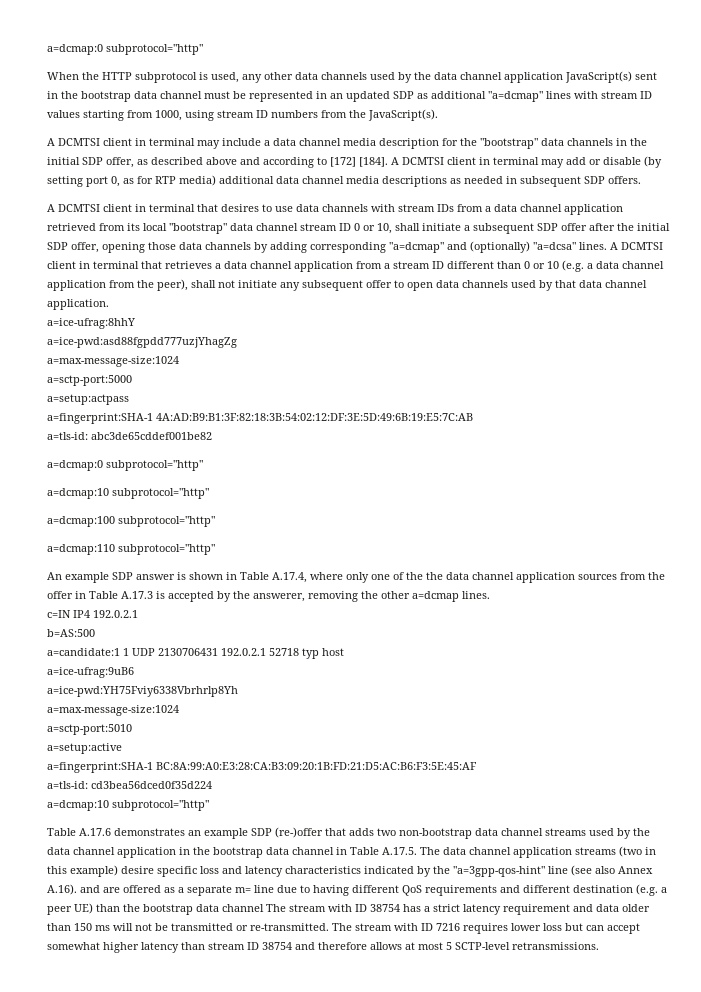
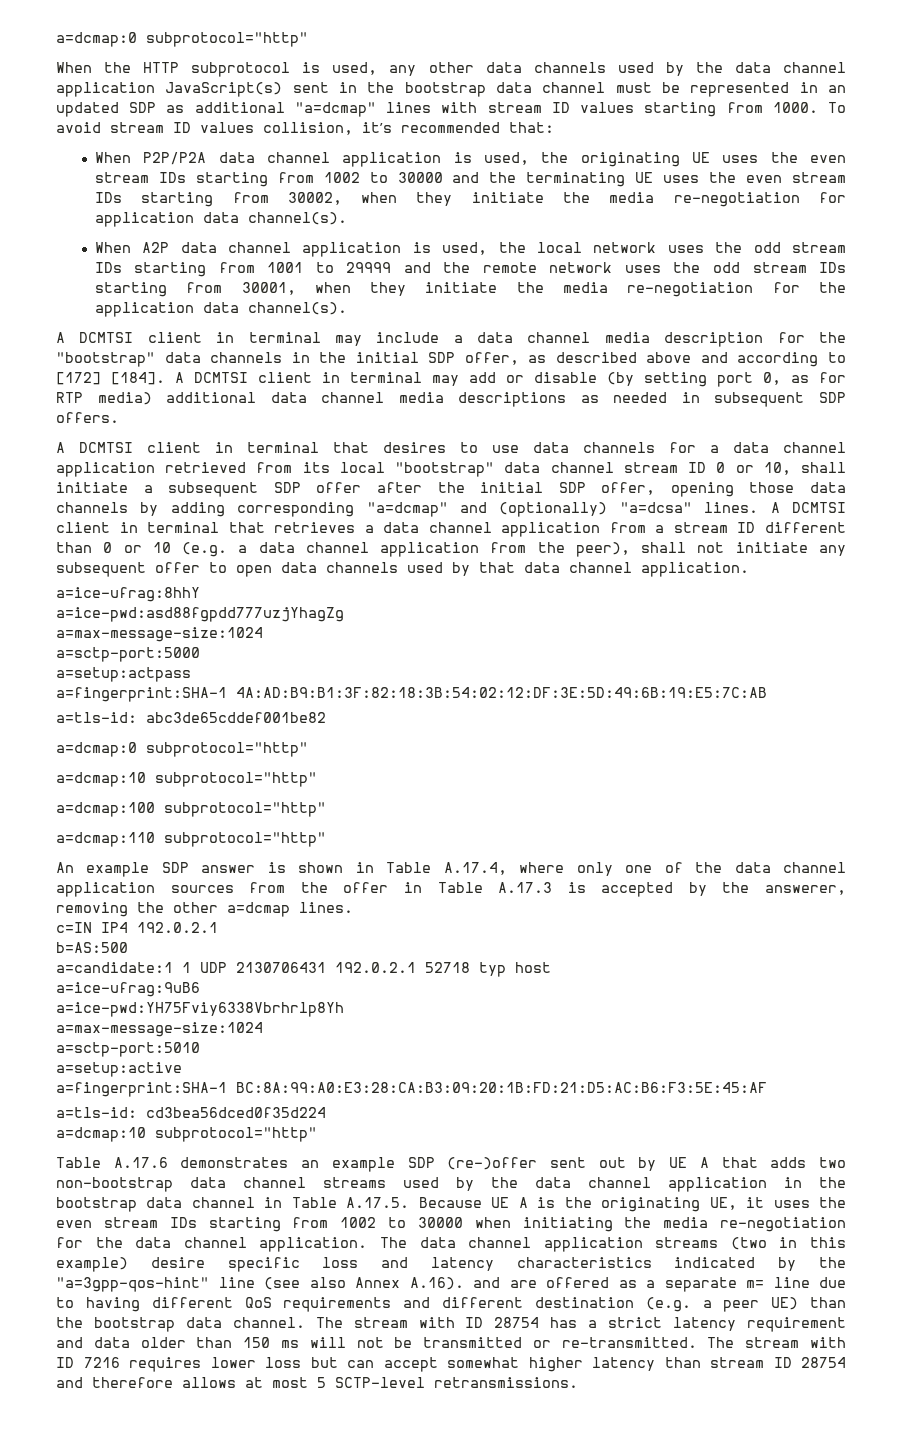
- When the HTTP subprotocol is used, any other data channels used by the data channel application JavaScript(s) sent in the bootstrap data channel must be represented in an updated SDP as additional "a=dcmap" lines with stream ID values starting from 1000, using stream ID numbers from the JavaScript(s).
+ When the HTTP subprotocol is used, any other data channels used by the data channel application JavaScript(s) sent in the bootstrap data channel must be represented in an updated SDP as additional "a=dcmap" lines with stream ID values starting from 1000. To avoid stream ID values collision, it’s recommended that:
+ When P2P/P2A data channel application is used, the originating UE uses the even stream IDs starting from 1002 to 30000 and the terminating UE uses the even stream IDs starting from 30002, when they initiate the media re-negotiation for application data channel(s).
+ When A2P data channel application is used, the local network uses the odd stream IDs starting from 1001 to 29999 and the remote network uses the odd stream IDs starting from 30001, when they initiate the media re-negotiation for the application data channel(s).
- A DCMTSI client in terminal that desires to use data channels with stream IDs from a data channel application retrieved from its local "bootstrap" data channel stream ID 0 or 10, shall initiate a subsequent SDP offer after the initial SDP offer, opening those data channels by adding corresponding "a=dcmap" and (optionally) "a=dcsa" lines.
+ A DCMTSI client in terminal that desires to use data channels for a data channel application retrieved from its local "bootstrap" data channel stream ID 0 or 10, shall initiate a subsequent SDP offer after the initial SDP offer, opening those data channels by adding corresponding "a=dcmap" and (optionally) "a=dcsa" lines.
- An example SDP answer is shown in Table A.17.4, where only one of the the data channel application sources from the offer in Table A.17.3 is accepted by the answerer, removing the other a=dcmap lines.
+ An example SDP answer is shown in Table A.17.4, where only one of the data channel application sources from the offer in Table A.17.3 is accepted by the answerer, removing the other a=dcmap lines.
- Table A.17.6 demonstrates an example SDP (re-)offer that adds two non-bootstrap data channel streams used by the data channel application in the bootstrap data channel in Table A.17.5. The data channel application streams (two in this example) desire specific loss and latency characteristics indicated by the "a=3gpp-qos-hint" line (see also Annex A.16). and are offered as a separate m= line due to having different QoS requirements and different destination (e.g. a peer UE) than the bootstrap data channel The stream with ID 38754 has a strict latency requirement and data older than 150 ms will not be transmitted or re-transmitted.
+ Table A.17.6 demonstrates an example SDP (re-)offer sent out by UE A that adds two non-bootstrap data channel streams used by the data channel application in the bootstrap data channel in Table A.17.5. Because UE A is the originating UE, it uses the even stream IDs starting from 1002 to 30000 when initiating the media re-negotiation for the data channel application. The data channel application streams (two in this example) desire specific loss and latency characteristics indicated by the "a=3gpp-qos-hint" line (see also Annex A.16). and are offered as a separate m= line due to having different QoS requirements and different destination (e.g. a peer UE) than the bootstrap data channel. The stream with ID 28754 has a strict latency requirement and data older than 150 ms will not be transmitted or re-transmitted.
- The stream with ID 7216 requires lower loss but can accept somewhat higher latency than stream ID 38754 and therefore allows at most 5 SCTP-level retransmissions.
+ The stream with ID 7216 requires lower loss but can accept somewhat higher latency than stream ID 28754 and therefore allows at most 5 SCTP-level retransmissions.

